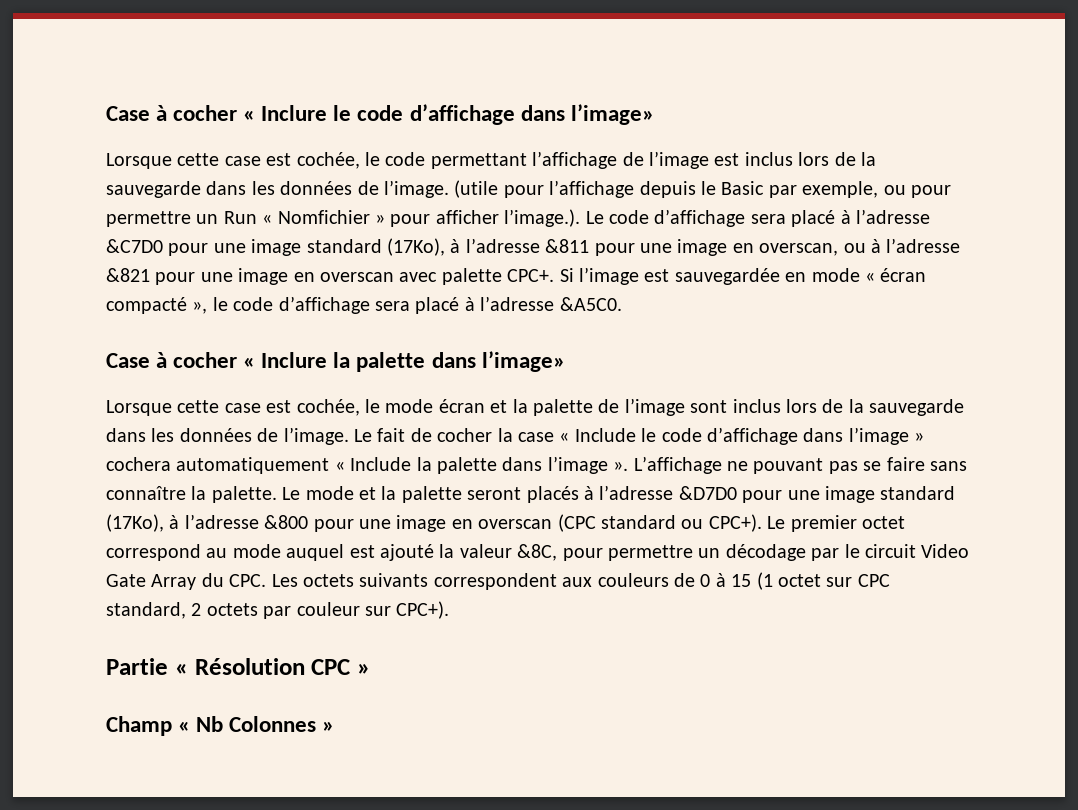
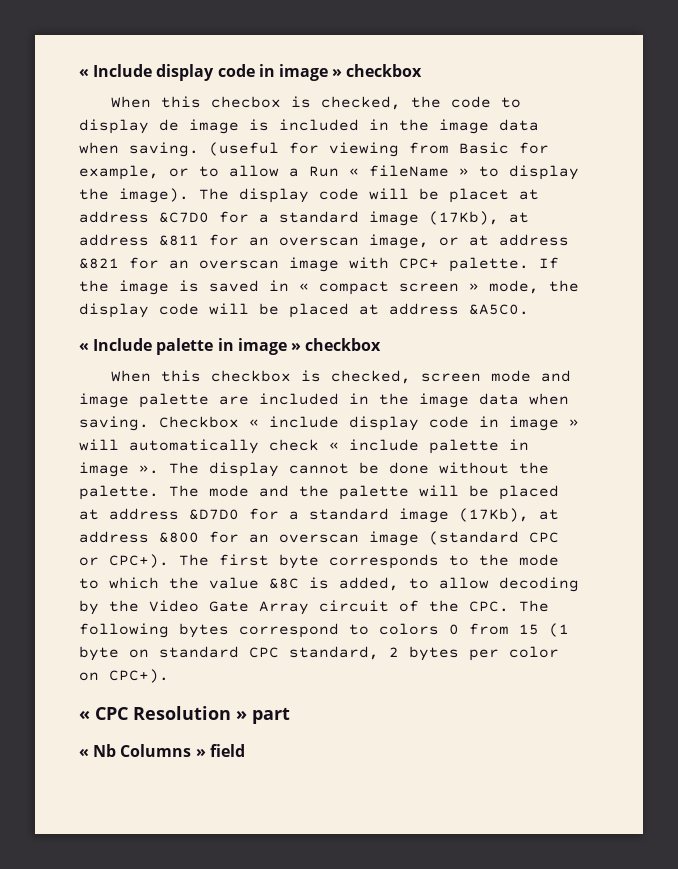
- Case à cocher « Inclure le code d’affichage dans l’image»
- Lorsque cette case est cochée, le code permettant l’affichage de l’image est inclus lors de la sauvegarde dans les données de l’image. (utile pour l’affichage depuis le Basic par exemple, ou pour permettre un Run « Nomfichier » pour afficher l’image.). Le code d’affichage sera placé à l’adresse &C7D0 pour une image standard (17Ko), à l’adresse &811 pour une image en overscan, ou à l’adresse &821 pour une image en overscan avec palette CPC+. Si l’image est sauvegardée en mode « écran compacté », le code d’affichage sera placé à l’adresse &A5C0.
- Case à cocher « Inclure la palette dans l’image»
- Lorsque cette case est cochée, le mode écran et la palette de l’image sont inclus lors de la sauvegarde dans les données de l’image. Le fait de cocher la case « Include le code d’affichage dans l’image » cochera automatiquement « Include la palette dans l’image ». L’affichage ne pouvant pas se faire sans connaître la palette. Le mode et la palette seront placés à l’adresse &D7D0 pour une image standard (17Ko), à l’adresse &800 pour une image en overscan (CPC standard ou CPC+). Le premier octet correspond au mode auquel est ajouté la valeur &8C, pour permettre un décodage par le circuit Video Gate Array du CPC. Les octets suivants correspondent aux couleurs de 0 à 15 (1 octet sur CPC standard, 2 octets par couleur sur CPC+).
- Partie « Résolution CPC »
- Champ « Nb Colonnes »
+ « Include display code in image » checkbox
+ When this checbox is checked, the code to display de image is included in the image data when saving. (useful for viewing from Basic for example, or to allow a Run « fileName » to display the image). The display code will be placet at address &C7D0 for a standard image (17Kb), at address &811 for an overscan image, or at address &821 for an overscan image with CPC+ palette. If the image is saved in « compact screen » mode, the display code will be placed at address &A5C0.
+ « Include palette in image » checkbox
+ When this checkbox is checked, screen mode and image palette are included in the image data when saving. Checkbox « include display code in image » will automatically check « include palette in image ». The display cannot be done without the palette. The mode and the palette will be placed at address &D7D0 for a standard image (17Kb), at address &800 for an overscan image (standard CPC or CPC+). The first byte corresponds to the mode to which the value &8C is added, to allow decoding by the Video Gate Array circuit of the CPC. The following bytes correspond to colors 0 from 15 (1 byte on standard CPC standard, 2 bytes per color on CPC+).
+ « CPC Resolution » part
+ « Nb Columns » field

